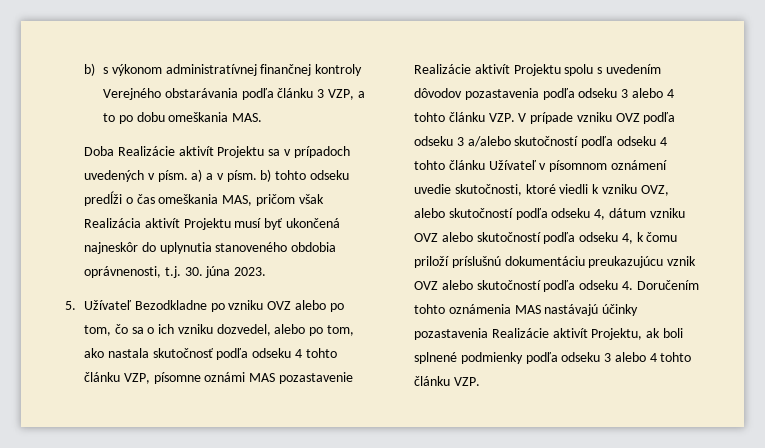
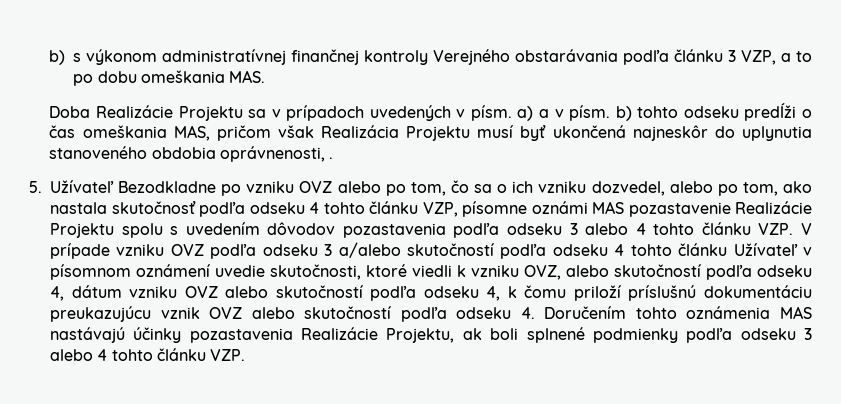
- Doba Realizácie aktivít Projektu sa v prípadoch uvedených v písm. a) a v písm. b) tohto odseku predĺži o čas omeškania MAS, pričom však Realizácia aktivít Projektu musí byť ukončená najneskôr do uplynutia stanoveného obdobia oprávnenosti, t.j. 30. júna 2023.
+ Doba Realizácie Projektu sa v prípadoch uvedených v písm. a) a v písm. b) tohto odseku predĺži o čas omeškania MAS, pričom však Realizácia Projektu musí byť ukončená najneskôr do uplynutia stanoveného obdobia oprávnenosti, .
- 5. Užívateľ Bezodkladne po vzniku OVZ alebo po tom, čo sa o ich vzniku dozvedel, alebo po tom, ako nastala skutočnosť podľa odseku 4 tohto článku VZP, písomne oznámi MAS pozastavenie Realizácie aktivít Projektu spolu s uvedením dôvodov pozastavenia podľa odseku 3 alebo 4 tohto článku VZP. V prípade vzniku OVZ podľa odseku 3 a/alebo skutočností podľa odseku 4 tohto článku Užívateľ v písomnom oznámení uvedie skutočnosti, ktoré viedli k vzniku OVZ, alebo skutočností podľa odseku 4, dátum vzniku OVZ alebo skutočností podľa odseku 4, k čomu priloží príslušnú dokumentáciu preukazujúcu vznik OVZ alebo skutočností podľa odseku 4. Doručením tohto oznámenia MAS nastávajú účinky pozastavenia Realizácie aktivít Projektu, ak boli splnené podmienky podľa odseku 3 alebo 4 tohto článku VZP.
+ 5. Užívateľ Bezodkladne po vzniku OVZ alebo po tom, čo sa o ich vzniku dozvedel, alebo po tom, ako nastala skutočnosť podľa odseku 4 tohto článku VZP, písomne oznámi MAS pozastavenie Realizácie Projektu spolu s uvedením dôvodov pozastavenia podľa odseku 3 alebo 4 tohto článku VZP. V prípade vzniku OVZ podľa odseku 3 a/alebo skutočností podľa odseku 4 tohto článku Užívateľ v písomnom oznámení uvedie skutočnosti, ktoré viedli k vzniku OVZ, alebo skutočností podľa odseku 4, dátum vzniku OVZ alebo skutočností podľa odseku 4, k čomu priloží príslušnú dokumentáciu preukazujúcu vznik OVZ alebo skutočností podľa odseku 4. Doručením tohto oznámenia MAS nastávajú účinky pozastavenia Realizácie Projektu, ak boli splnené podmienky podľa odseku 3 alebo 4 tohto článku VZP.

